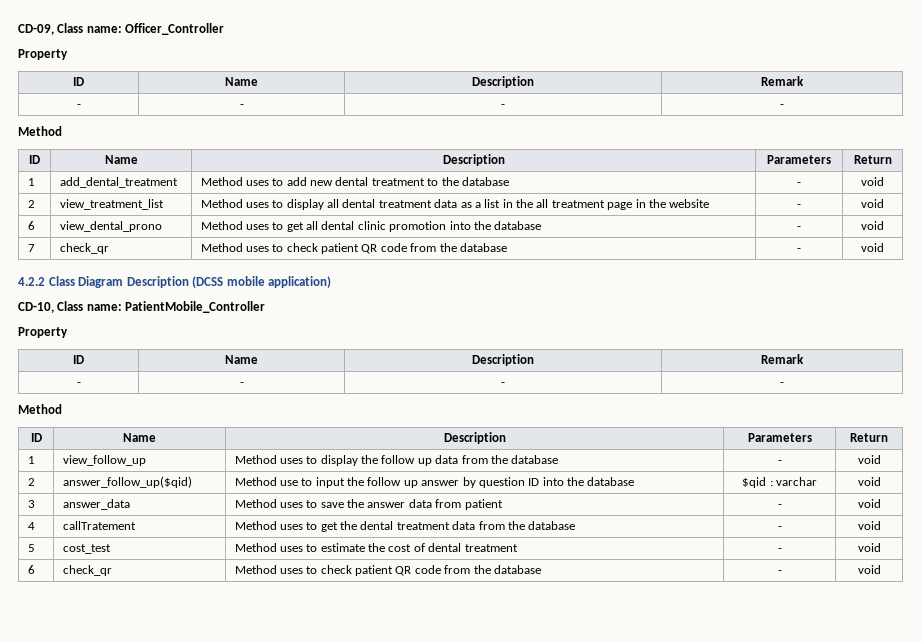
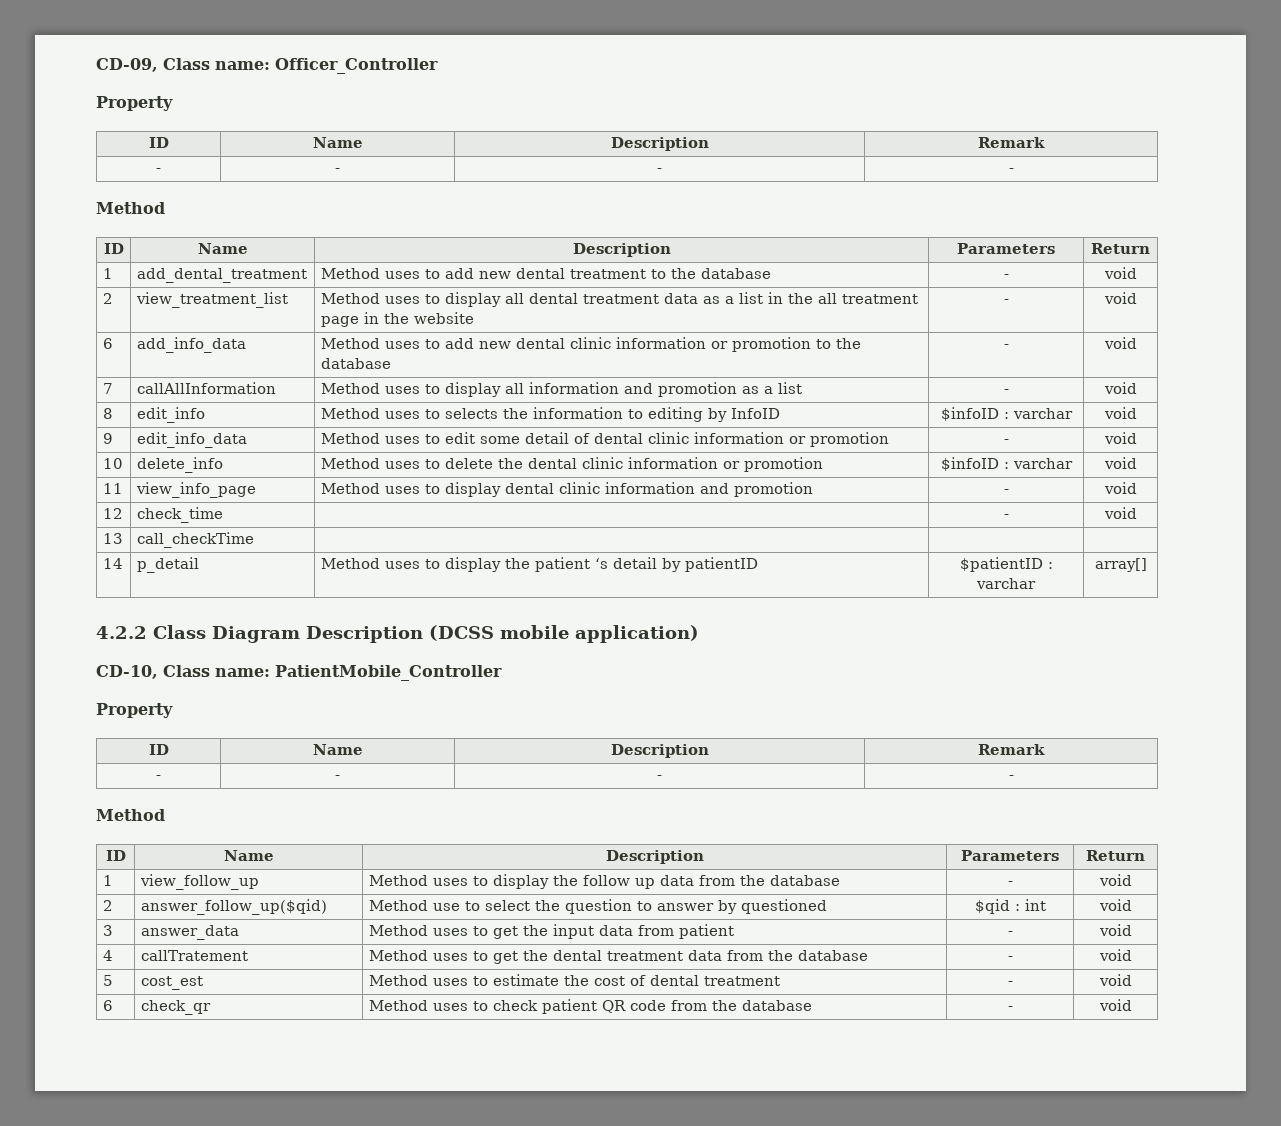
- 6 | view_dental_prono | Method uses to get all dental clinic promotion into the database | - | void
+ 6 | add_info_data | Method uses to add new dental clinic information or promotion to the database | - | void
- 7 | check_qr | Method uses to check patient QR code from the database | - | void
+ 7 | callAllInformation | Method uses to display all information and promotion as a list | - | void
+ 8 | edit_info | Method uses to selects the information to editing by InfoID | $infoID : varchar | void
+ 9 | edit_info_data | Method uses to edit some detail of dental clinic information or promotion | - | void
+ 10 | delete_info | Method uses to delete the dental clinic information or promotion | $infoID : varchar | void
+ 11 | view_info_page | Method uses to display dental clinic information and promotion | - | void
+ 12 | check_time | | - | void
+ 13 | call_checkTime | | |
+ 14 | p_detail | Method uses to display the patient ‘s detail by patientID | $patientID : varchar | array[]
- 2 | answer_follow_up($qid) | Method use to input the follow up answer by question ID into the database | $qid : varchar | void
+ 2 | answer_follow_up($qid) | Method use to select the question to answer by questioned | $qid : int | void
- 3 | answer_data | Method uses to save the answer data from patient | - | void
+ 3 | answer_data | Method uses to get the input data from patient | - | void
- 5 | cost_test | Method uses to estimate the cost of dental treatment | - | void
+ 5 | cost_est | Method uses to estimate the cost of dental treatment | - | void

